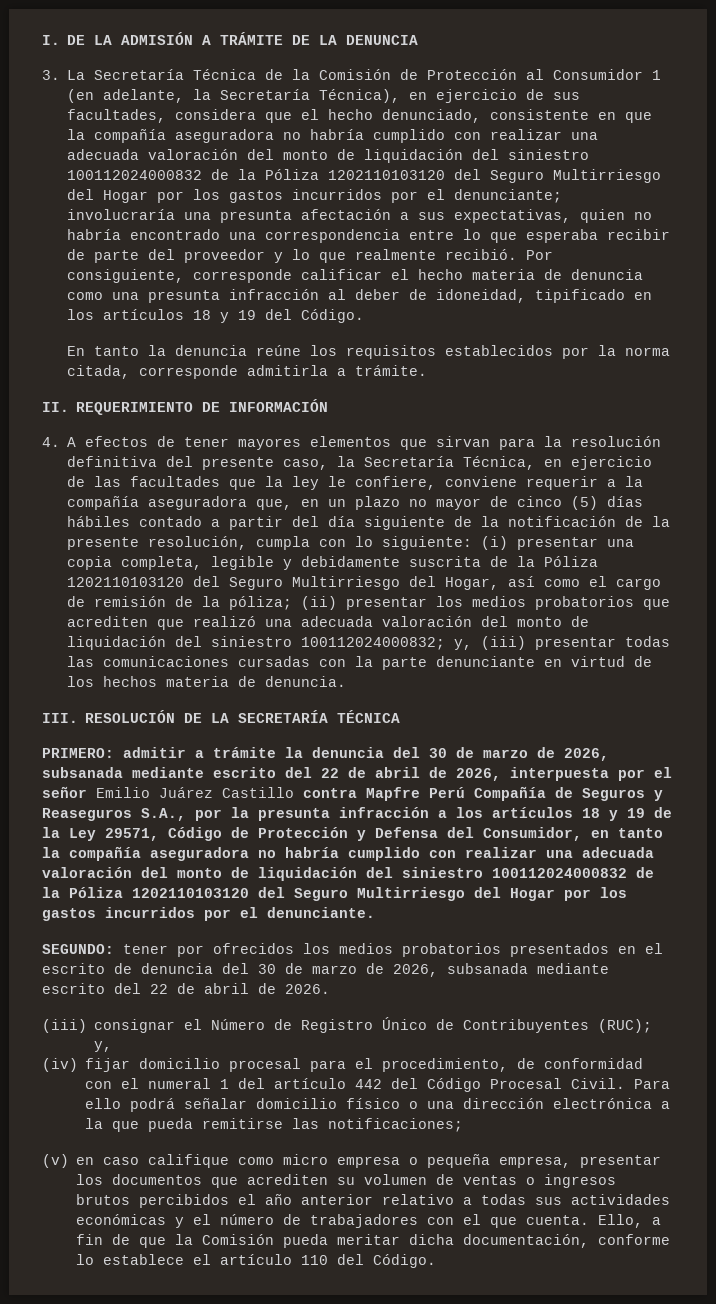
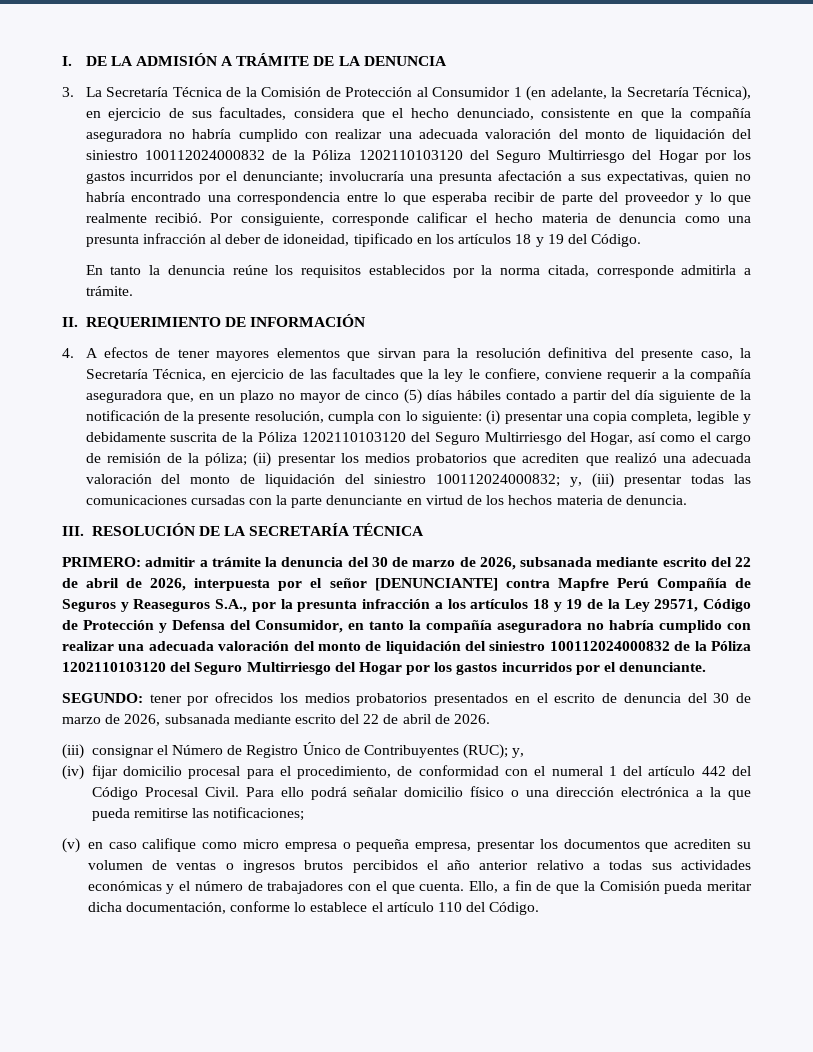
- admitir a trámite la denuncia del 30 de marzo de 2026, subsanada mediante escrito del 22 de abril de 2026, interpuesta por el señor Emilio Juárez Castillo contra Mapfre Perú Compañía de Seguros y Reaseguros S.A., por la presunta infracción a los artículos 18 y 19 de la Ley 29571, Código de Protección y Defensa del Consumidor, en tanto la compañía aseguradora no habría cumplido con realizar una adecuada valoración del monto de liquidación del siniestro 100112024000832 de la Póliza 1202110103120 del Seguro Multirriesgo del Hogar por los gastos incurridos por el denunciante.
+ admitir a trámite la denuncia del 30 de marzo de 2026, subsanada mediante escrito del 22 de abril de 2026, interpuesta por el señor [DENUNCIANTE] contra Mapfre Perú Compañía de Seguros y Reaseguros S.A., por la presunta infracción a los artículos 18 y 19 de la Ley 29571, Código de Protección y Defensa del Consumidor, en tanto la compañía aseguradora no habría cumplido con realizar una adecuada valoración del monto de liquidación del siniestro 100112024000832 de la Póliza 1202110103120 del Seguro Multirriesgo del Hogar por los gastos incurridos por el denunciante.

